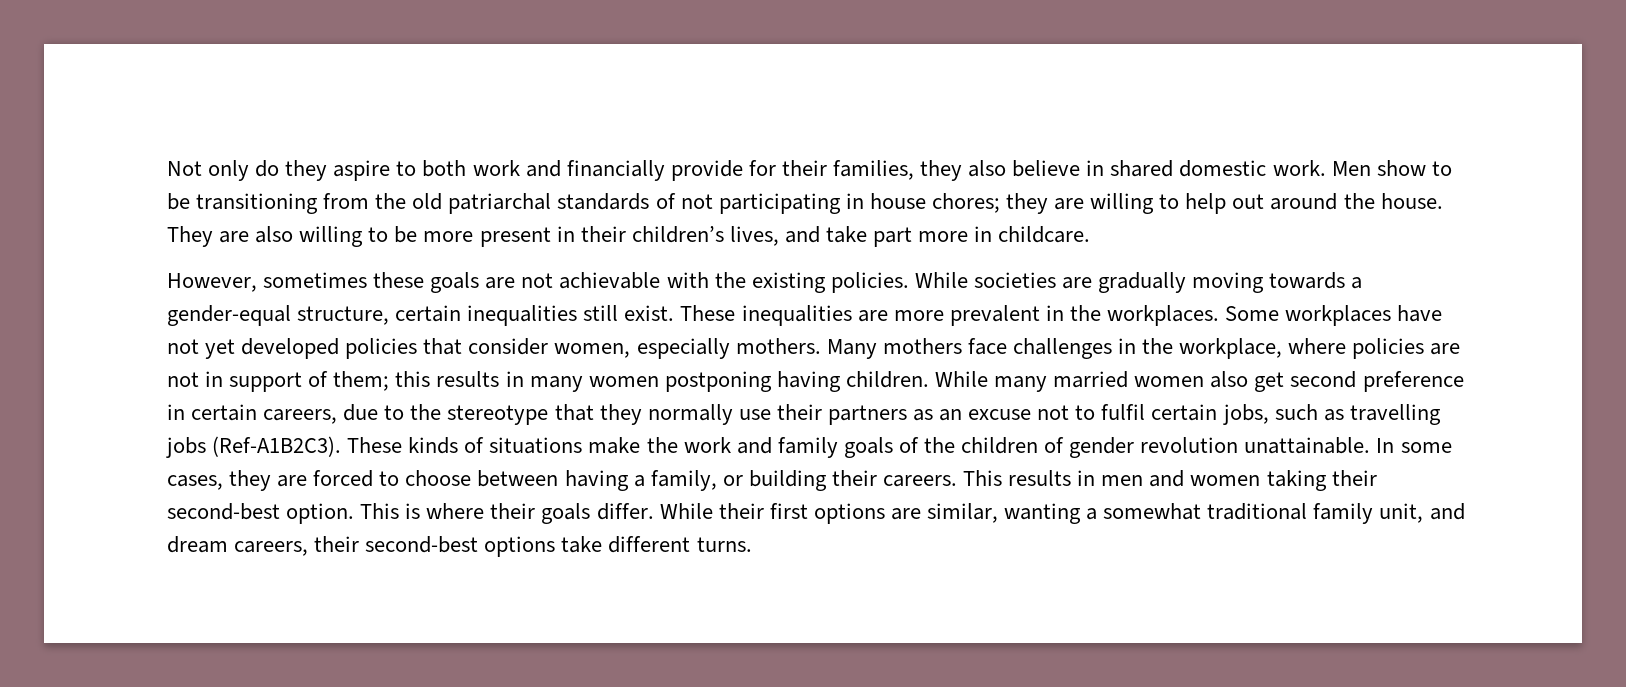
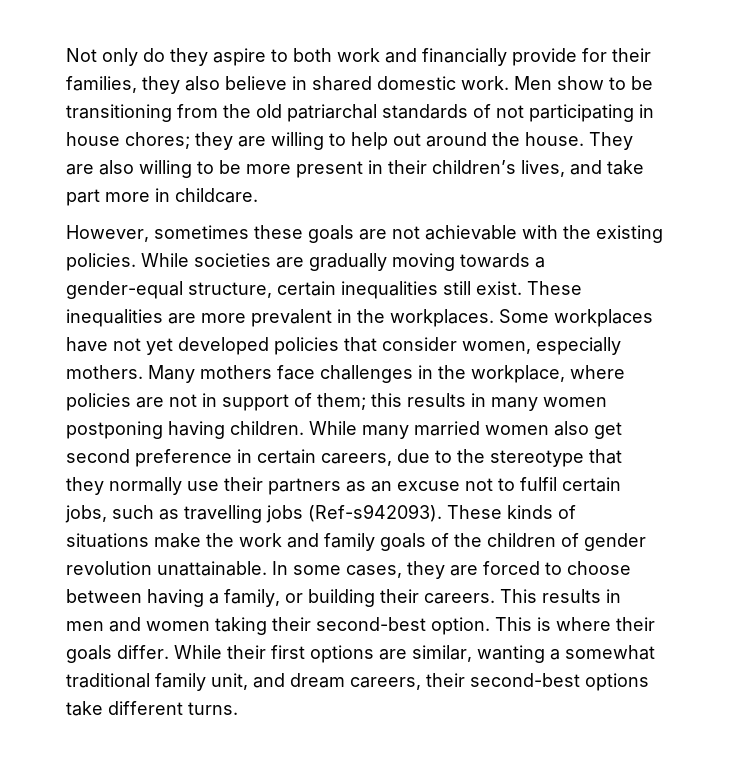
- While many married women also get second preference in certain careers, due to the stereotype that they normally use their partners as an excuse not to fulfil certain jobs, such as travelling jobs (Ref-A1B2C3).
+ While many married women also get second preference in certain careers, due to the stereotype that they normally use their partners as an excuse not to fulfil certain jobs, such as travelling jobs (Ref-s942093).

